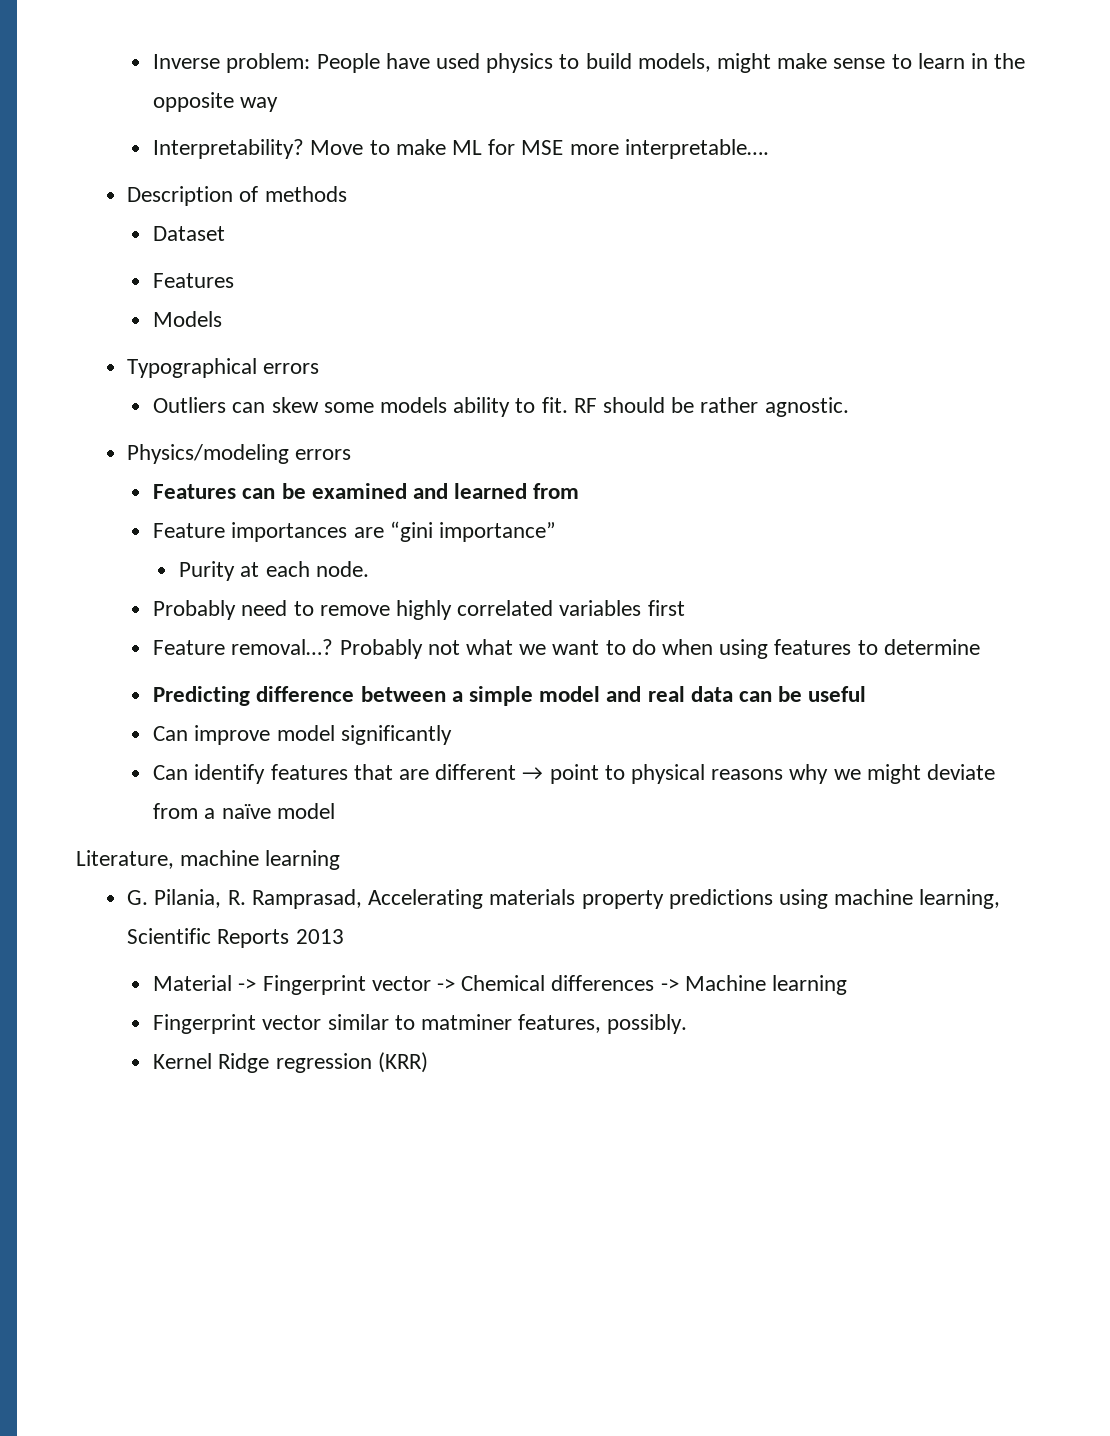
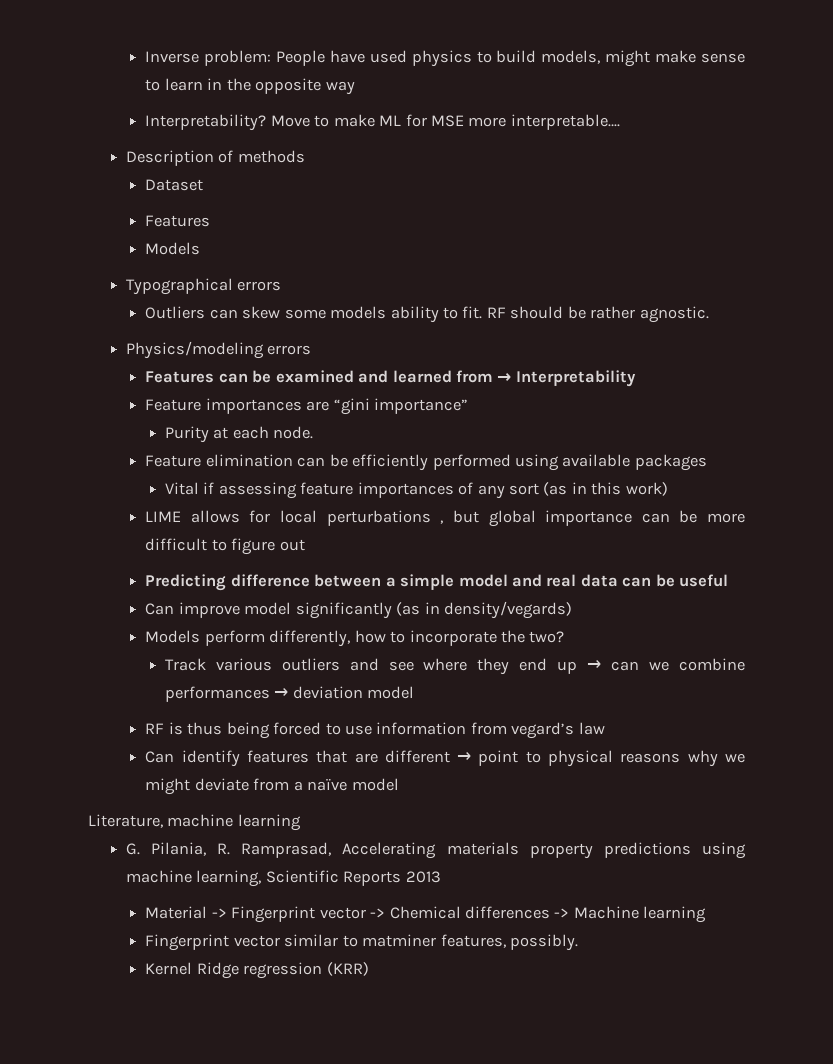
- Features can be examined and learned from
+ Features can be examined and learned from → Interpretability
- Probably need to remove highly correlated variables first
- Feature removal…? Probably not what we want to do when using features to determine
+ Feature elimination can be efficiently performed using available packages
+ Vital if assessing feature importances of any sort (as in this work)
+ LIME allows for local perturbations , but global importance can be more difficult to figure out
- Can improve model significantly
+ Can improve model significantly (as in density/vegards)
+ Models perform differently, how to incorporate the two?
+ Track various outliers and see where they end up → can we combine performances → deviation model
+ RF is thus being forced to use information from vegard’s law

